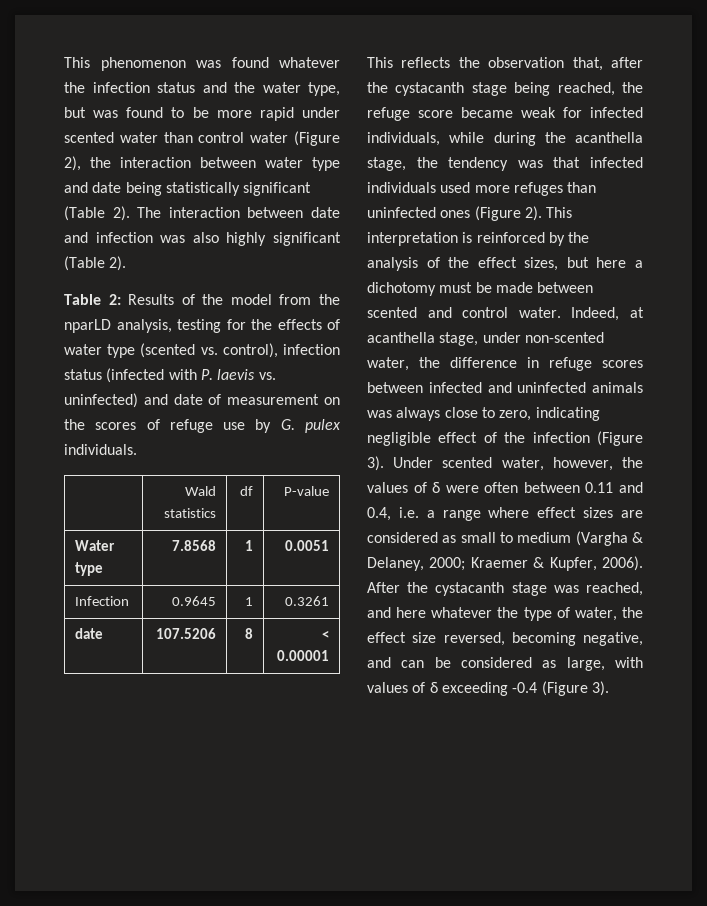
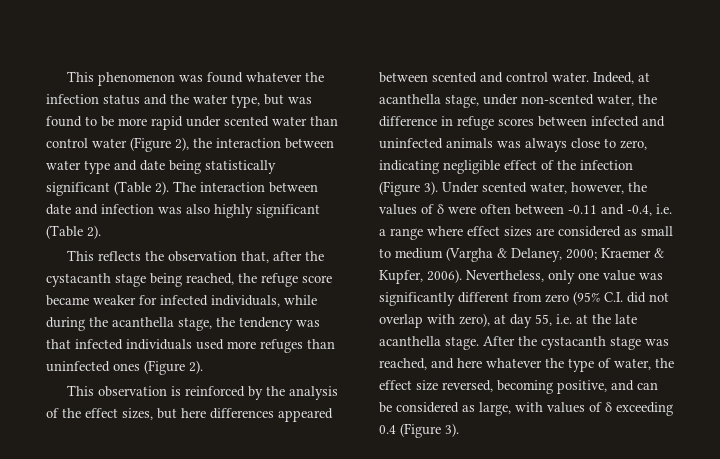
- Table 2: Results of the model from the nparLD analysis, testing for the effects of water type (scented vs. control), infection status (infected with P. laevis vs. uninfected) and date of measurement on the scores of refuge use by G. pulex individuals.
- | Wald statistics | df | P-value
- Water type | 7.8568 | 1 | 0.0051
- Infection | 0.9645 | 1 | 0.3261
- date | 107.5206 | 8 | < 0.00001
- This reflects the observation that, after the cystacanth stage being reached, the refuge score became weak for infected individuals, while during the acanthella stage, the tendency was that infected individuals used more refuges than uninfected ones (Figure 2). This interpretation is reinforced by the analysis of the effect sizes, but here a dichotomy must be made between scented and control water.
+ This reflects the observation that, after the cystacanth stage being reached, the refuge score became weaker for infected individuals, while during the acanthella stage, the tendency was that infected individuals used more refuges than uninfected ones (Figure 2).
+ This observation is reinforced by the analysis of the effect sizes, but here differences appeared between scented and control water.
- Under scented water, however, the values of δ were often between 0.11 and 0.4, i.e. a range where effect sizes are considered as small to medium (Vargha & Delaney, 2000; Kraemer & Kupfer, 2006).
+ Under scented water, however, the values of δ were often between -0.11 and -0.4, i.e. a range where effect sizes are considered as small to medium (Vargha & Delaney, 2000; Kraemer & Kupfer, 2006).
+ Nevertheless, only one value was significantly different from zero (95% C.I. did not overlap with zero), at day 55, i.e. at the late acanthella stage.
- After the cystacanth stage was reached, and here whatever the type of water, the effect size reversed, becoming negative, and can be considered as large, with values of δ exceeding -0.4 (Figure 3).
+ After the cystacanth stage was reached, and here whatever the type of water, the effect size reversed, becoming positive, and can be considered as large, with values of δ exceeding 0.4 (Figure 3).

